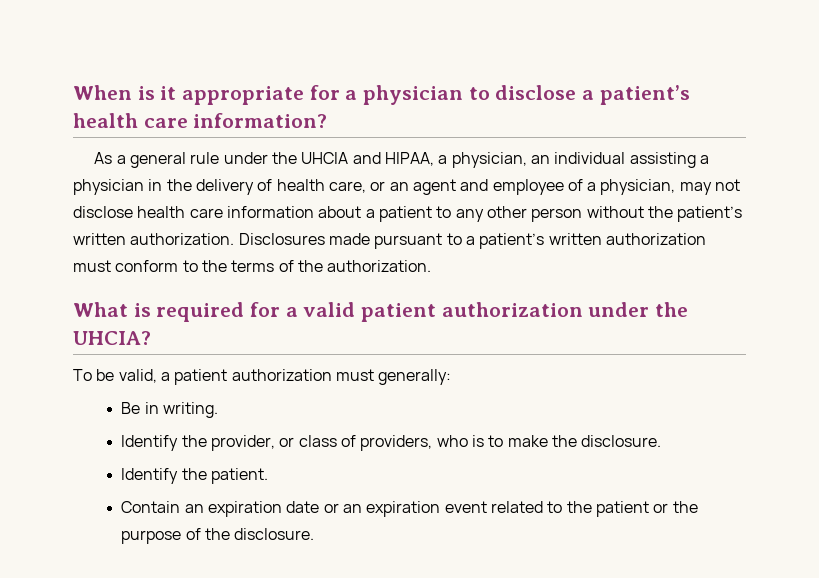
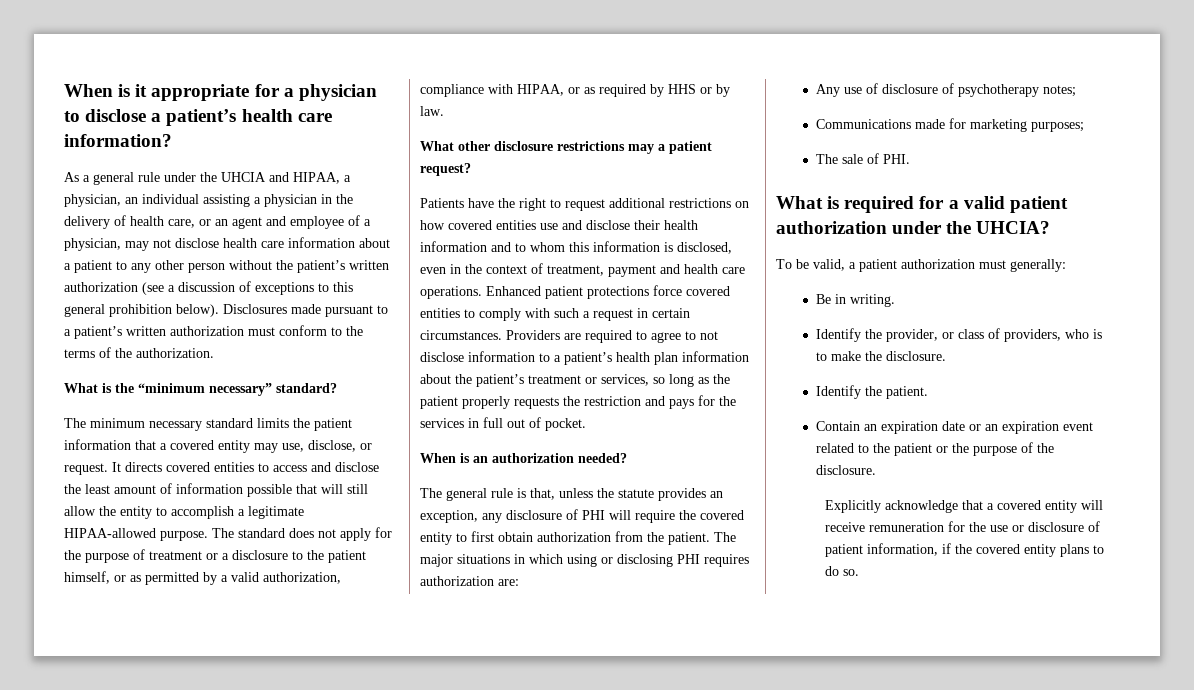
- As a general rule under the UHCIA and HIPAA, a physician, an individual assisting a physician in the delivery of health care, or an agent and employee of a physician, may not disclose health care information about a patient to any other person without the patient’s written authorization.
+ As a general rule under the UHCIA and HIPAA, a physician, an individual assisting a physician in the delivery of health care, or an agent and employee of a physician, may not disclose health care information about a patient to any other person without the patient’s written authorization (see a discussion of exceptions to this general prohibition below).
+ What is the “minimum necessary” standard?
+ The minimum necessary standard limits the patient information that a covered entity may use, disclose, or request. It directs covered entities to access and disclose the least amount of information possible that will still allow the entity to accomplish a legitimate HIPAA-allowed purpose. The standard does not apply for the purpose of treatment or a disclosure to the patient himself, or as permitted by a valid authorization, compliance with HIPAA, or as required by HHS or by law.
+ What other disclosure restrictions may a patient request?
+ Patients have the right to request additional restrictions on how covered entities use and disclose their health information and to whom this information is disclosed, even in the context of treatment, payment and health care operations. Enhanced patient protections force covered entities to comply with such a request in certain circumstances. Providers are required to agree to not disclose information to a patient’s health plan information about the patient’s treatment or services, so long as the patient properly requests the restriction and pays for the services in full out of pocket.
+ When is an authorization needed?
+ The general rule is that, unless the statute provides an exception, any disclosure of PHI will require the covered entity to first obtain authorization from the patient. The major situations in which using or disclosing PHI requires authorization are:
+ Any use of disclosure of psychotherapy notes;
+ Communications made for marketing purposes;
+ The sale of PHI.
+ Explicitly acknowledge that a covered entity will receive remuneration for the use or disclosure of patient information, if the covered entity plans to do so.

